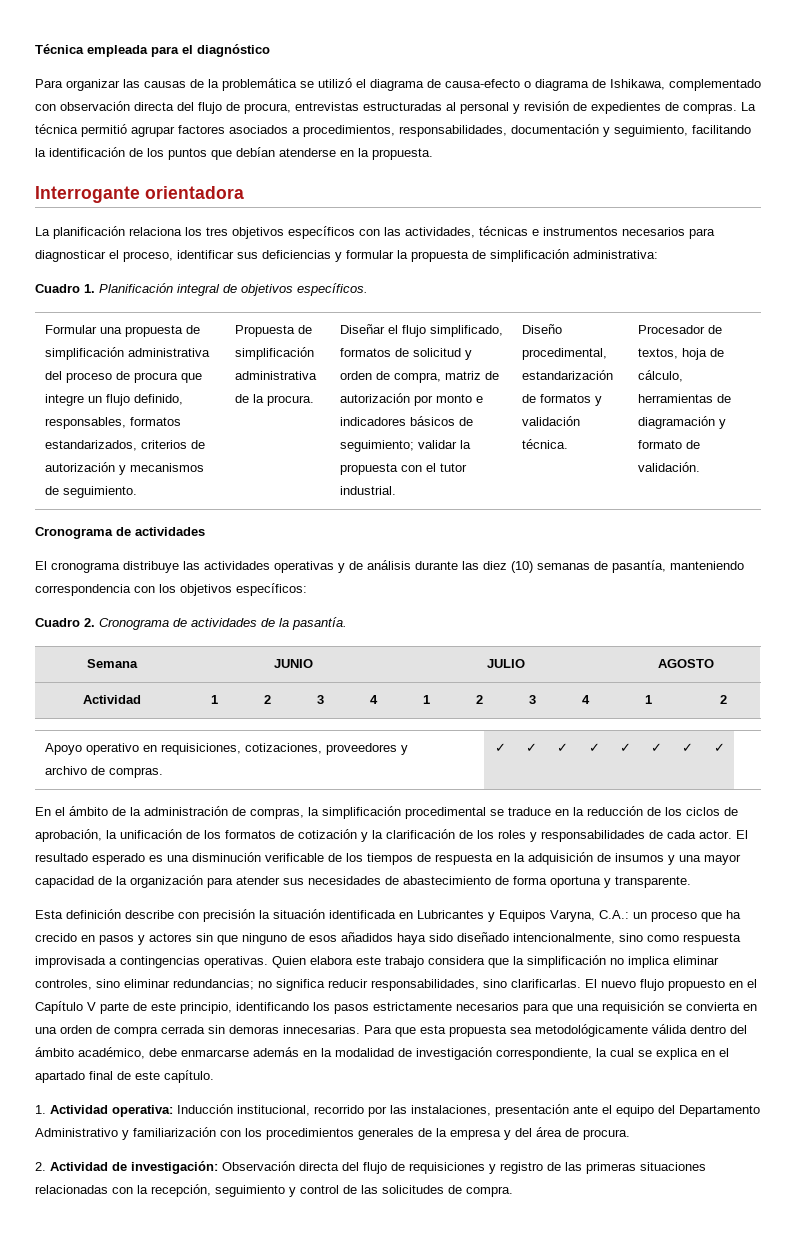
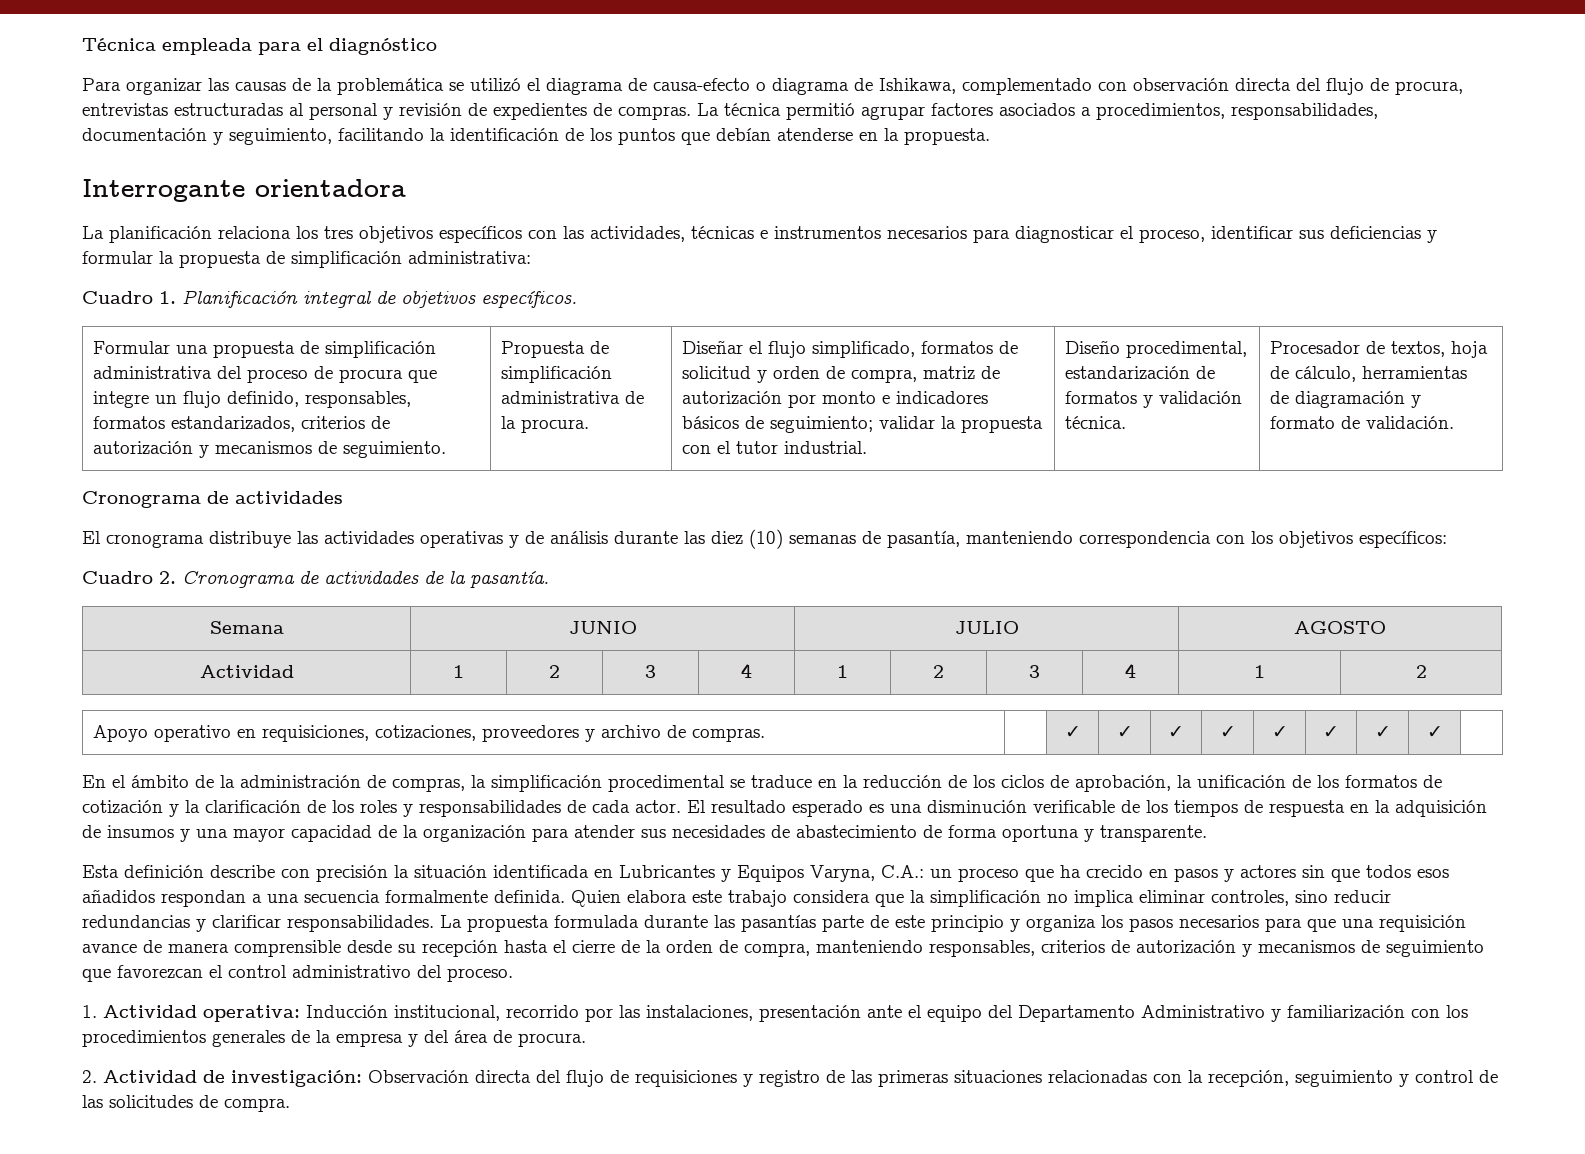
- Esta definición describe con precisión la situación identificada en Lubricantes y Equipos Varyna, C.A.: un proceso que ha crecido en pasos y actores sin que ninguno de esos añadidos haya sido diseñado intencionalmente, sino como respuesta improvisada a contingencias operativas.
+ Esta definición describe con precisión la situación identificada en Lubricantes y Equipos Varyna, C.A.: un proceso que ha crecido en pasos y actores sin que todos esos añadidos respondan a una secuencia formalmente definida.
- Quien elabora este trabajo considera que la simplificación no implica eliminar controles, sino eliminar redundancias; no significa reducir responsabilidades, sino clarificarlas. El nuevo flujo propuesto en el Capítulo V parte de este principio, identificando los pasos estrictamente necesarios para que una requisición se convierta en una orden de compra cerrada sin demoras innecesarias. Para que esta propuesta sea metodológicamente válida dentro del ámbito académico, debe enmarcarse además en la modalidad de investigación correspondiente, la cual se explica en el apartado final de este capítulo.
+ Quien elabora este trabajo considera que la simplificación no implica eliminar controles, sino reducir redundancias y clarificar responsabilidades. La propuesta formulada durante las pasantías parte de este principio y organiza los pasos necesarios para que una requisición avance de manera comprensible desde su recepción hasta el cierre de la orden de compra, manteniendo responsables, criterios de autorización y mecanismos de seguimiento que favorezcan el control administrativo del proceso.

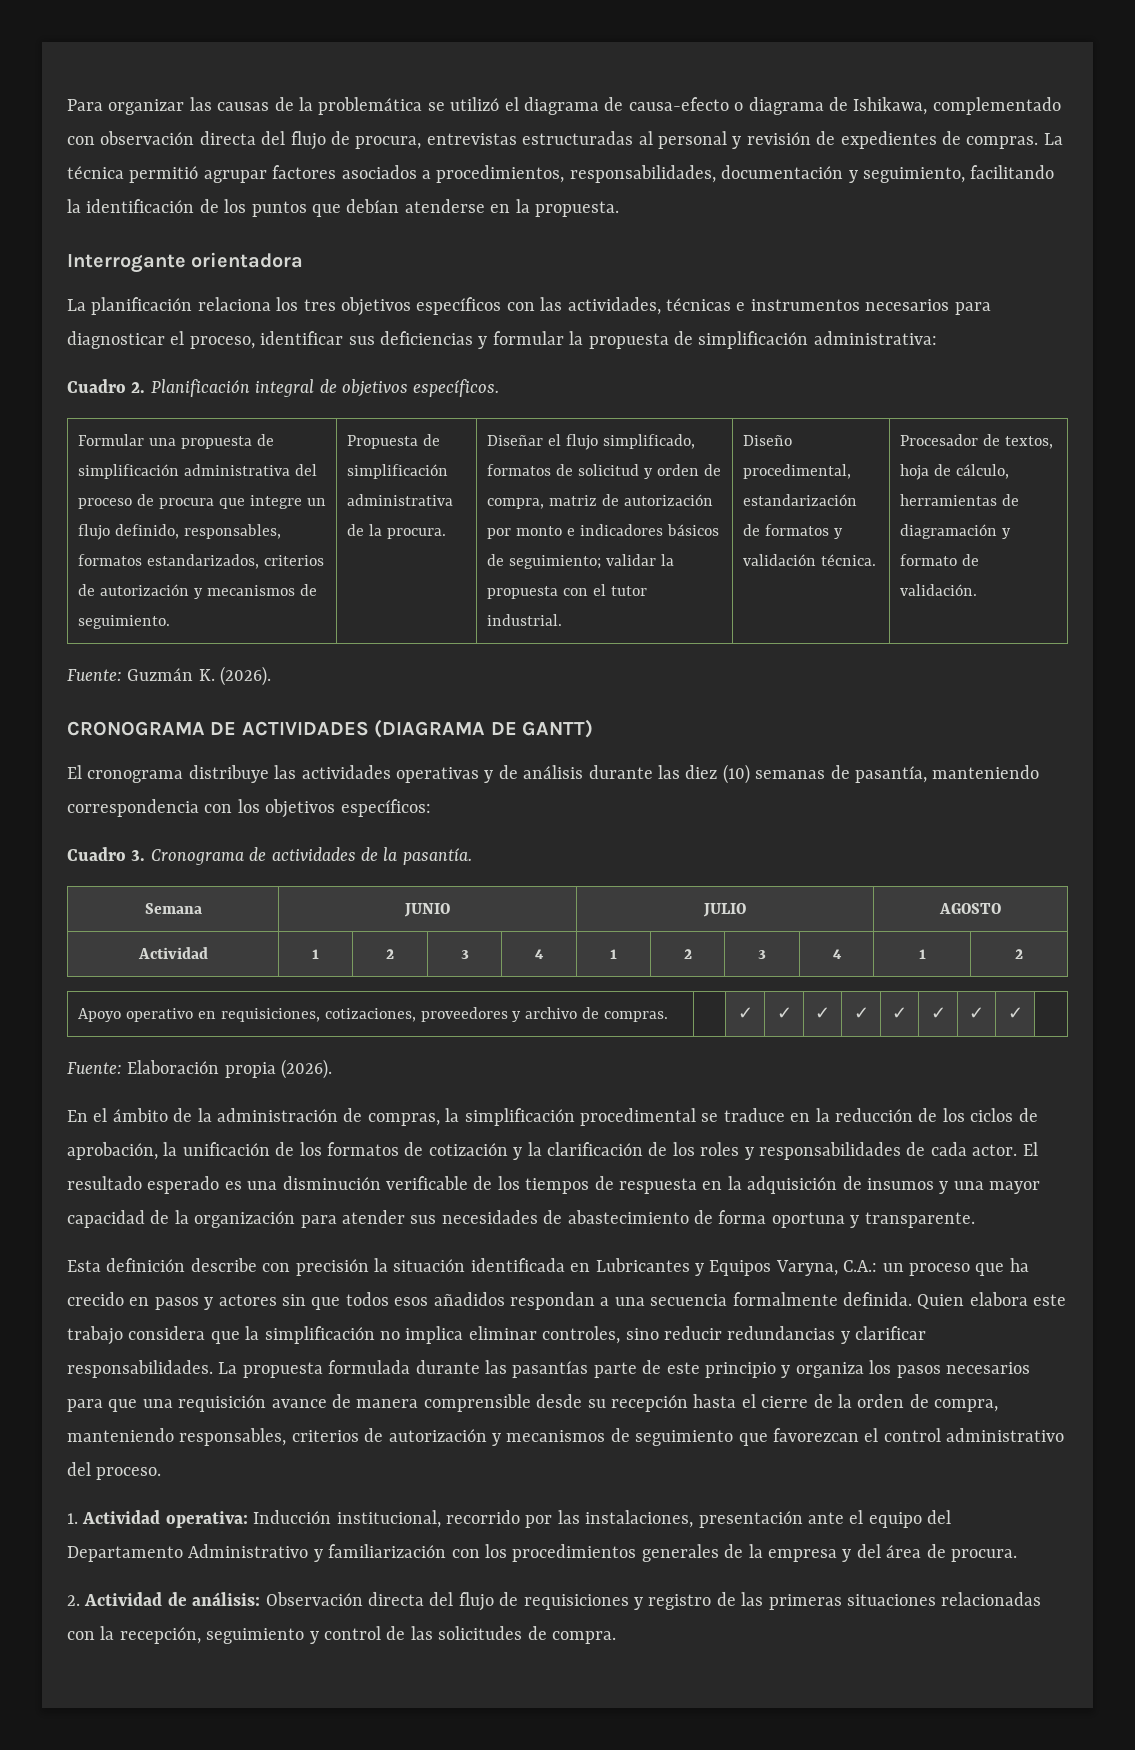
- Técnica empleada para el diagnóstico
- Cuadro 1. Planificación integral de objetivos específicos.
+ Cuadro 2. Planificación integral de objetivos específicos.
  Procesador de textos, hoja de cálculo, herramientas de diagramación y formato de validación.
- Cronograma de actividades
+ Fuente: Guzmán K. (2026).
+ CRONOGRAMA DE ACTIVIDADES (DIAGRAMA DE GANTT)
- Cuadro 2. Cronograma de actividades de la pasantía.
+ Cuadro 3. Cronograma de actividades de la pasantía.
+ Fuente: Elaboración propia (2026).
- 2. Actividad de investigación: Observación directa del flujo de requisiciones y registro de las primeras situaciones relacionadas con la recepción, seguimiento y control de las solicitudes de compra.
+ 2. Actividad de análisis: Observación directa del flujo de requisiciones y registro de las primeras situaciones relacionadas con la recepción, seguimiento y control de las solicitudes de compra.

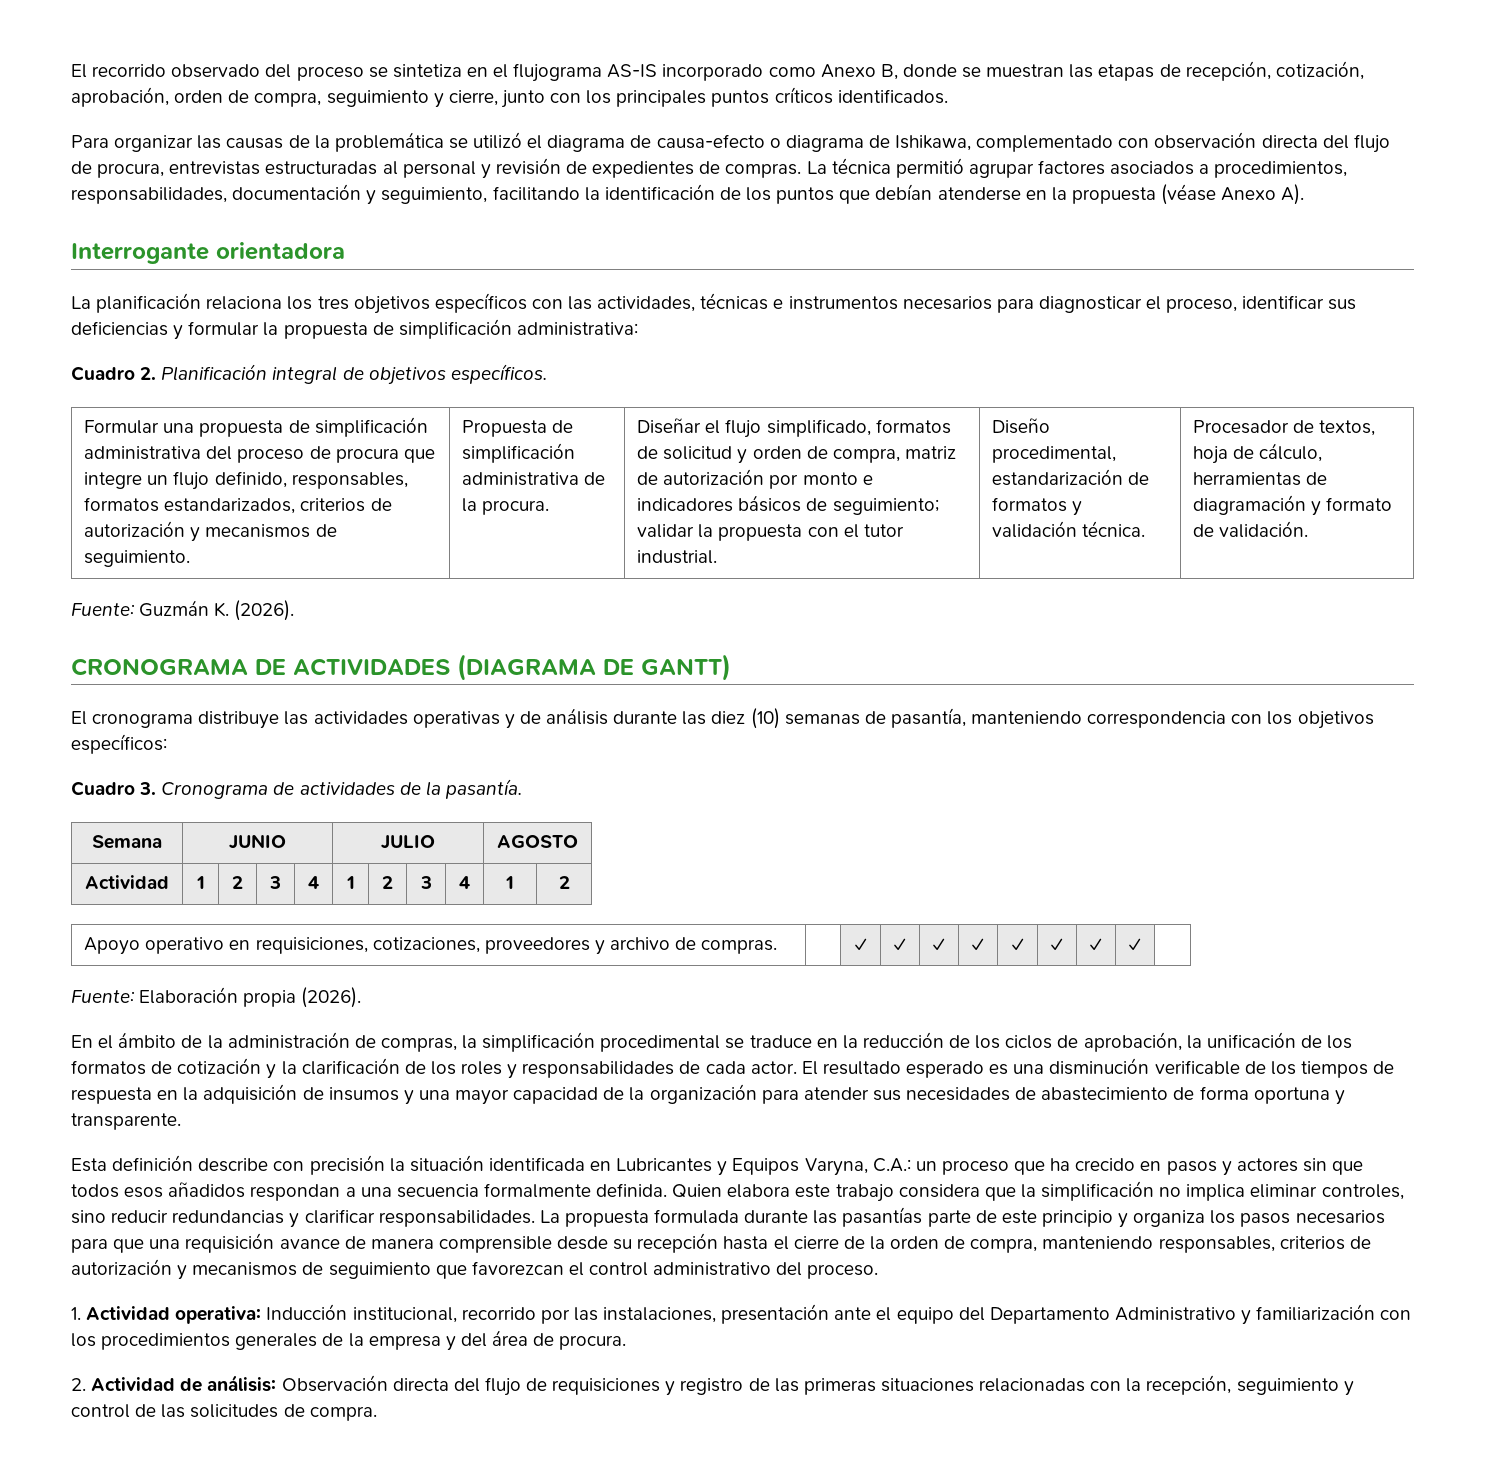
+ El recorrido observado del proceso se sintetiza en el flujograma AS-IS incorporado como Anexo B, donde se muestran las etapas de recepción, cotización, aprobación, orden de compra, seguimiento y cierre, junto con los principales puntos críticos identificados.
- La técnica permitió agrupar factores asociados a procedimientos, responsabilidades, documentación y seguimiento, facilitando la identificación de los puntos que debían atenderse en la propuesta.
+ La técnica permitió agrupar factores asociados a procedimientos, responsabilidades, documentación y seguimiento, facilitando la identificación de los puntos que debían atenderse en la propuesta (véase Anexo A).

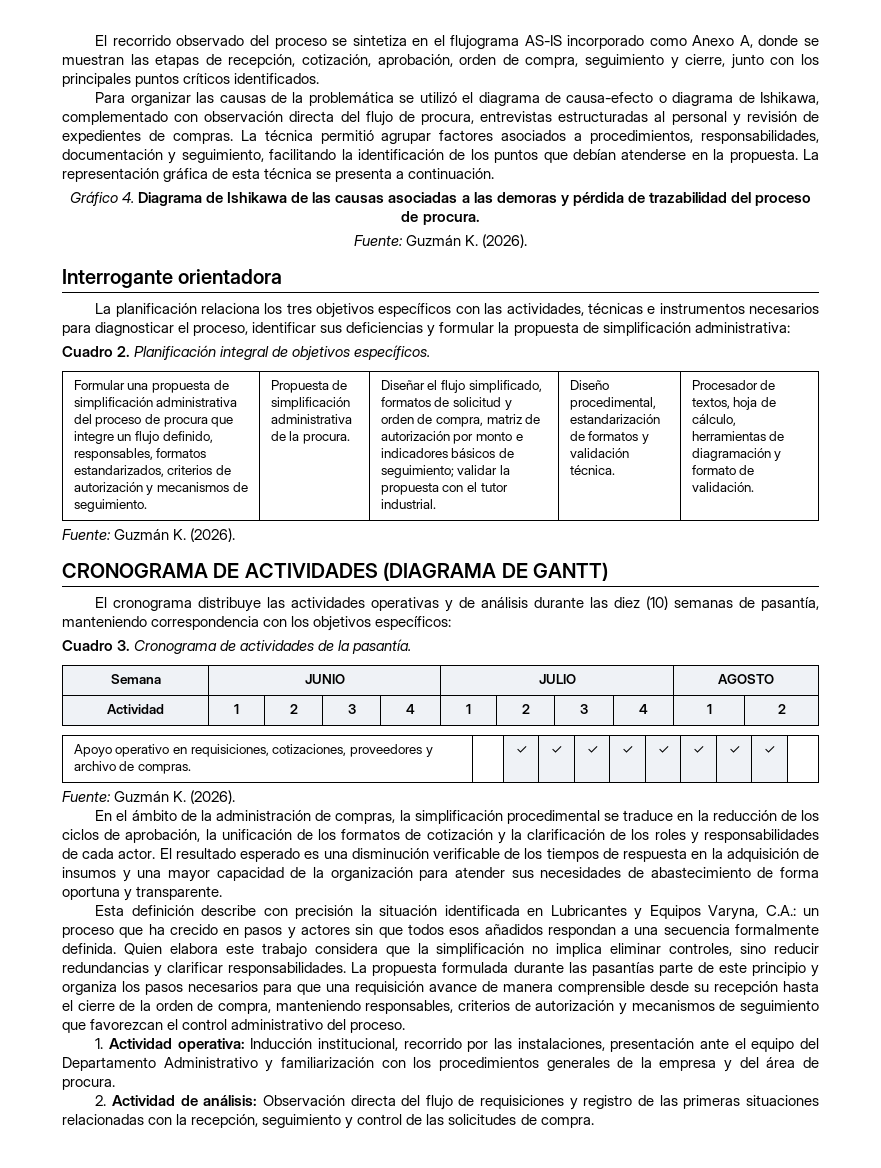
- El recorrido observado del proceso se sintetiza en el flujograma AS-IS incorporado como Anexo B, donde se muestran las etapas de recepción, cotización, aprobación, orden de compra, seguimiento y cierre, junto con los principales puntos críticos identificados.
+ El recorrido observado del proceso se sintetiza en el flujograma AS-IS incorporado como Anexo A, donde se muestran las etapas de recepción, cotización, aprobación, orden de compra, seguimiento y cierre, junto con los principales puntos críticos identificados.
- La técnica permitió agrupar factores asociados a procedimientos, responsabilidades, documentación y seguimiento, facilitando la identificación de los puntos que debían atenderse en la propuesta (véase Anexo A).
+ La técnica permitió agrupar factores asociados a procedimientos, responsabilidades, documentación y seguimiento, facilitando la identificación de los puntos que debían atenderse en la propuesta. La representación gráfica de esta técnica se presenta a continuación.
+ Gráfico 4. Diagrama de Ishikawa de las causas asociadas a las demoras y pérdida de trazabilidad del proceso de procura.
+ Fuente: Guzmán K. (2026).
  Apoyo operativo en requisiciones, cotizaciones, proveedores y archivo de compras. | | ✓ | ✓ | ✓ | ✓ | ✓ | ✓ | ✓ | ✓ |
- Fuente: Elaboración propia (2026).
+ Fuente: Guzmán K. (2026).

